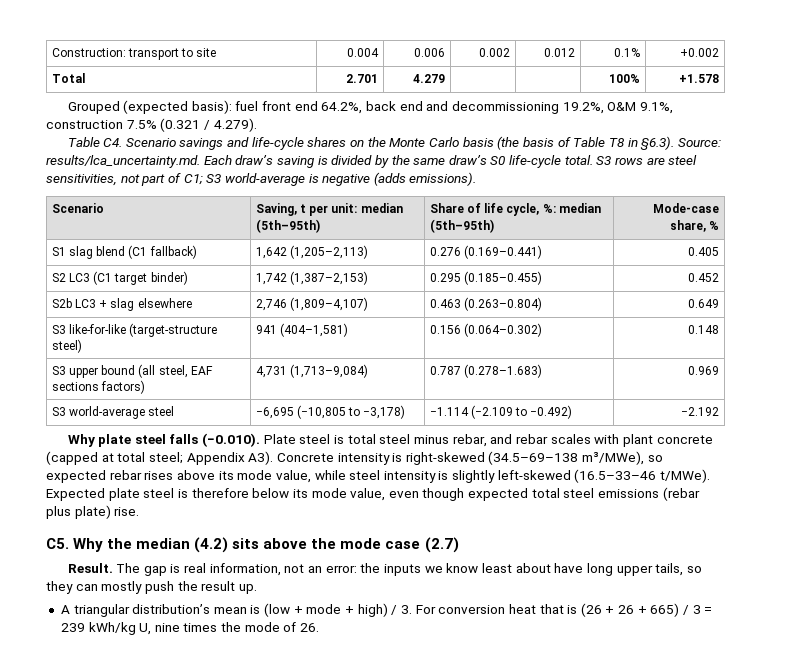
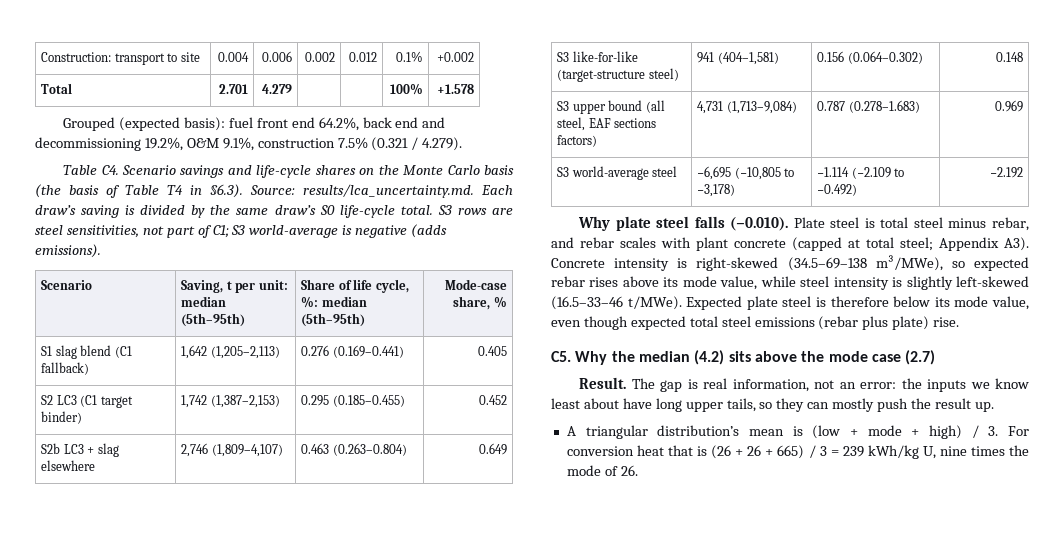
- Table C4. Scenario savings and life-cycle shares on the Monte Carlo basis (the basis of Table T8 in §6.3). Source: results/lca_uncertainty.md. Each draw’s saving is divided by the same draw’s S0 life-cycle total.
+ Table C4. Scenario savings and life-cycle shares on the Monte Carlo basis (the basis of Table T4 in §6.3). Source: results/lca_uncertainty.md. Each draw’s saving is divided by the same draw’s S0 life-cycle total.

